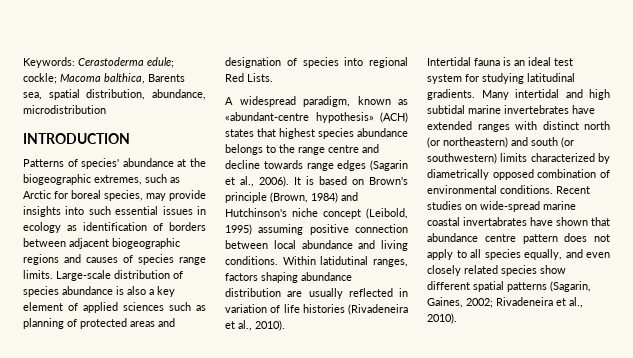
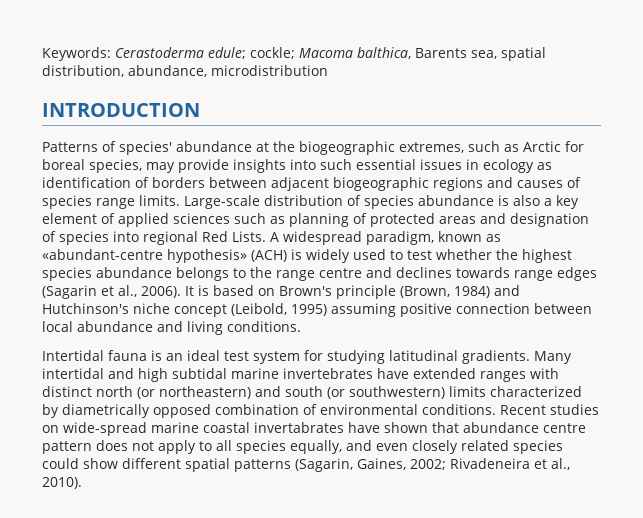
- Large-scale distribution of species abundance is also a key element of applied sciences such as planning of protected areas and designation of species into regional Red Lists.
- A widespread paradigm, known as «abundant-centre hypothesis» (ACH) states that highest species abundance belongs to the range centre and decline towards range edges (Sagarin et al., 2006).
+ Large-scale distribution of species abundance is also a key element of applied sciences such as planning of protected areas and designation of species into regional Red Lists. A widespread paradigm, known as «abundant-centre hypothesis» (ACH) is widely used to test whether the highest species abundance belongs to the range centre and declines towards range edges (Sagarin et al., 2006).
- Within latidutinal ranges, factors shaping abundance distribution are usually reflected in variation of life histories (Rivadeneira et al., 2010).
- Recent studies on wide-spread marine coastal invertabrates have shown that abundance centre pattern does not apply to all species equally, and even closely related species show different spatial patterns (Sagarin, Gaines, 2002; Rivadeneira et al., 2010).
+ Recent studies on wide-spread marine coastal invertabrates have shown that abundance centre pattern does not apply to all species equally, and even closely related species could show different spatial patterns (Sagarin, Gaines, 2002; Rivadeneira et al., 2010).

